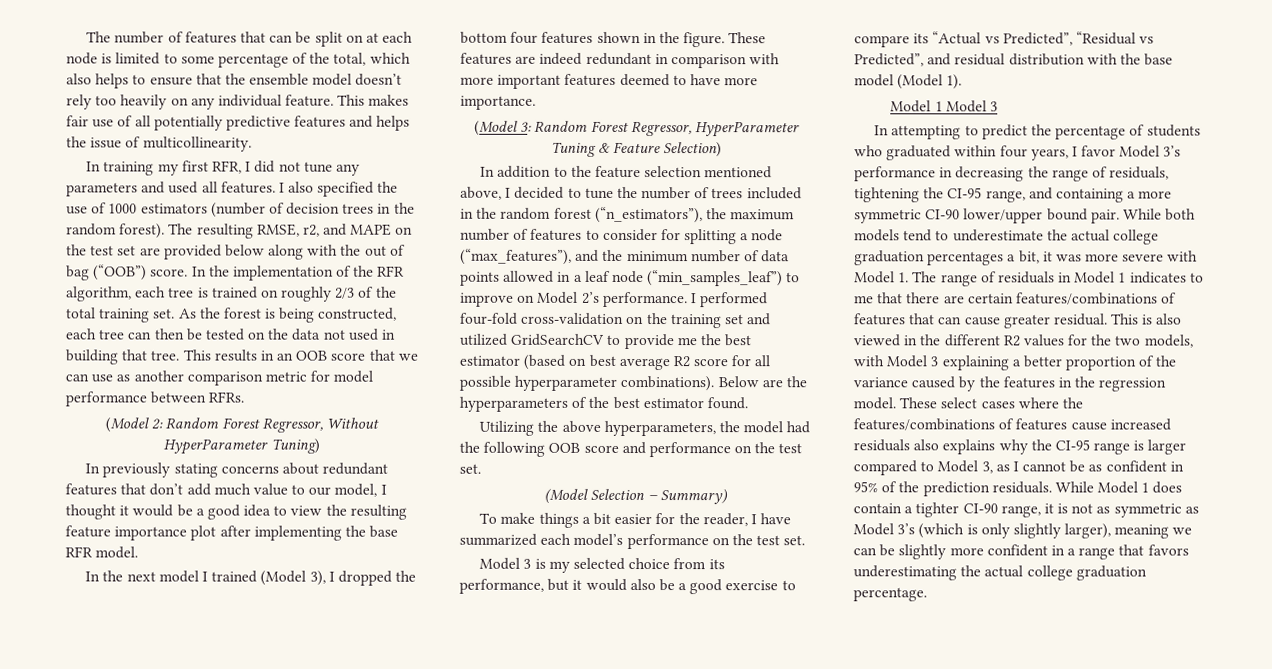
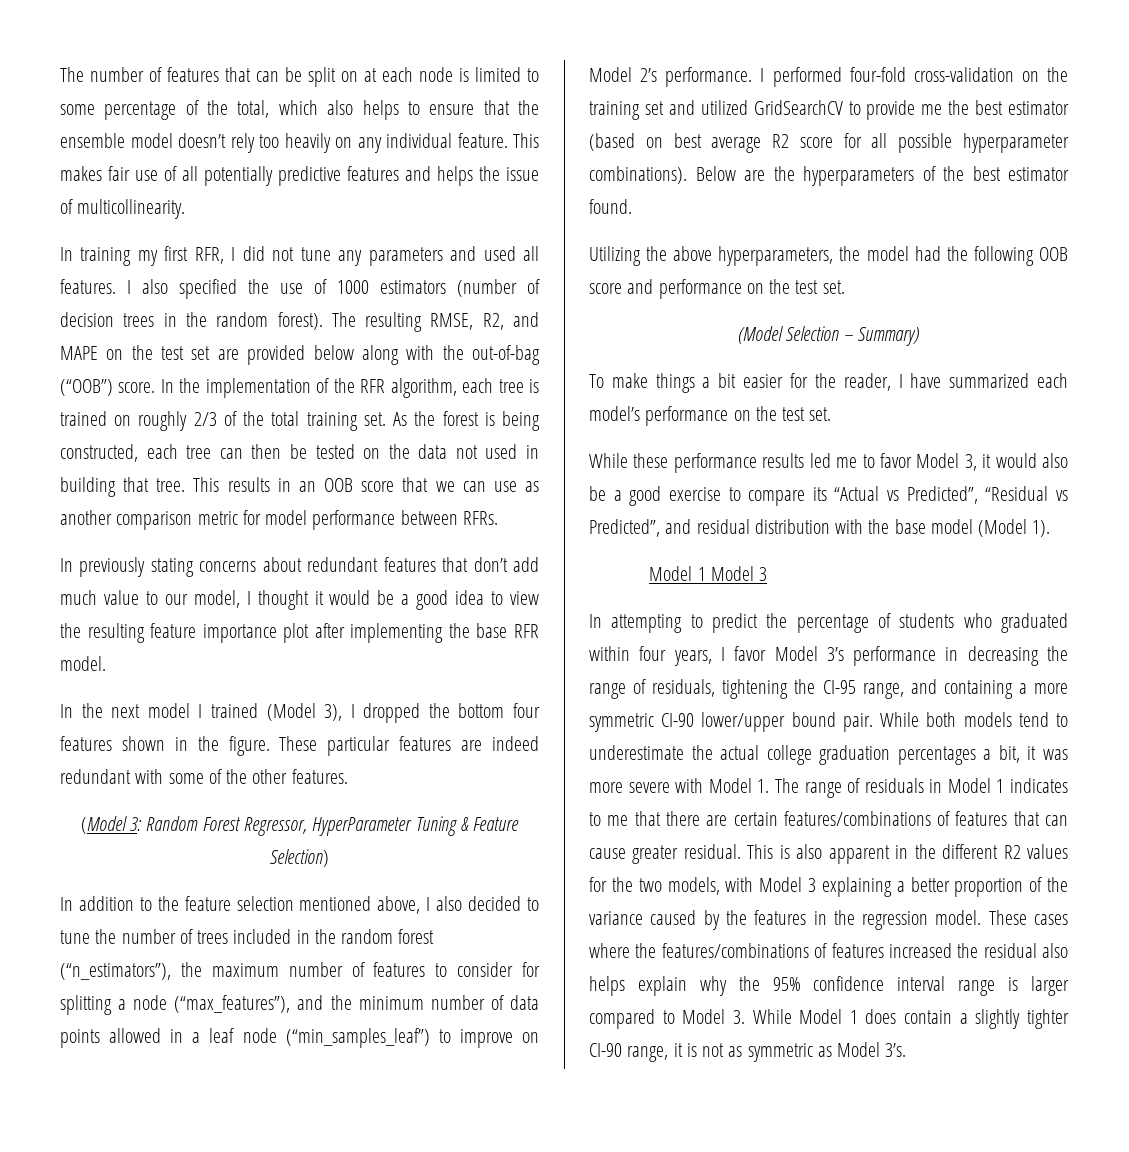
- The resulting RMSE, r2, and MAPE on the test set are provided below along with the out of bag (“OOB”) score.
+ The resulting RMSE, R2, and MAPE on the test set are provided below along with the out-of-bag (“OOB”) score.
- (Model 2: Random Forest Regressor, Without HyperParameter Tuning)
- These features are indeed redundant in comparison with more important features deemed to have more importance.
+ These particular features are indeed redundant with some of the other features.
- In addition to the feature selection mentioned above, I decided to tune the number of trees included in the random forest (“n_estimators”), the maximum number of features to consider for splitting a node (“max_features”), and the minimum number of data points allowed in a leaf node (“min_samples_leaf”) to improve on Model 2’s performance.
+ In addition to the feature selection mentioned above, I also decided to tune the number of trees included in the random forest (“n_estimators”), the maximum number of features to consider for splitting a node (“max_features”), and the minimum number of data points allowed in a leaf node (“min_samples_leaf”) to improve on Model 2’s performance.
- Model 3 is my selected choice from its performance, but it would also be a good exercise to compare its “Actual vs Predicted”, “Residual vs Predicted”, and residual distribution with the base model (Model 1).
+ While these performance results led me to favor Model 3, it would also be a good exercise to compare its “Actual vs Predicted”, “Residual vs Predicted”, and residual distribution with the base model (Model 1).
- This is also viewed in the different R2 values for the two models, with Model 3 explaining a better proportion of the variance caused by the features in the regression model.
+ This is also apparent in the different R2 values for the two models, with Model 3 explaining a better proportion of the variance caused by the features in the regression model.
- These select cases where the features/combinations of features cause increased residuals also explains why the CI-95 range is larger compared to Model 3, as I cannot be as confident in 95% of the prediction residuals. While Model 1 does contain a tighter CI-90 range, it is not as symmetric as Model 3’s (which is only slightly larger), meaning we can be slightly more confident in a range that favors underestimating the actual college graduation percentage.
+ These cases where the features/combinations of features increased the residual also helps explain why the 95% confidence interval range is larger compared to Model 3. While Model 1 does contain a slightly tighter CI-90 range, it is not as symmetric as Model 3’s.

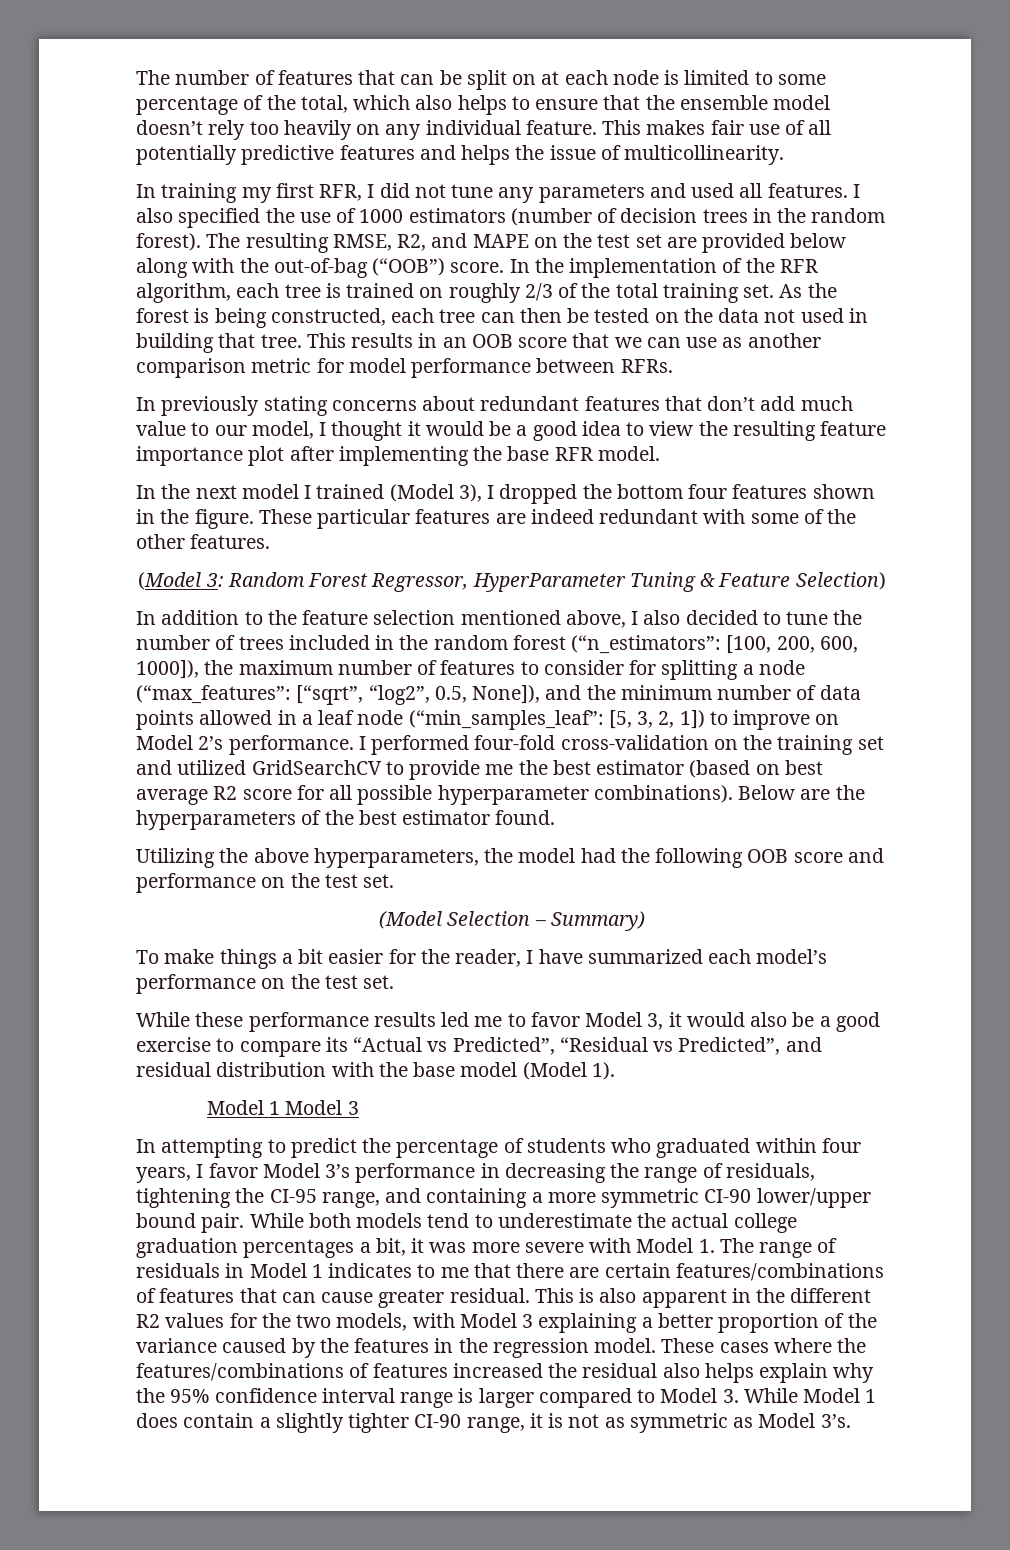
- In addition to the feature selection mentioned above, I also decided to tune the number of trees included in the random forest (“n_estimators”), the maximum number of features to consider for splitting a node (“max_features”), and the minimum number of data points allowed in a leaf node (“min_samples_leaf”) to improve on Model 2’s performance.
+ In addition to the feature selection mentioned above, I also decided to tune the number of trees included in the random forest (“n_estimators”: [100, 200, 600, 1000]), the maximum number of features to consider for splitting a node (“max_features”: [“sqrt”, “log2”, 0.5, None]), and the minimum number of data points allowed in a leaf node (“min_samples_leaf”: [5, 3, 2, 1]) to improve on Model 2’s performance.

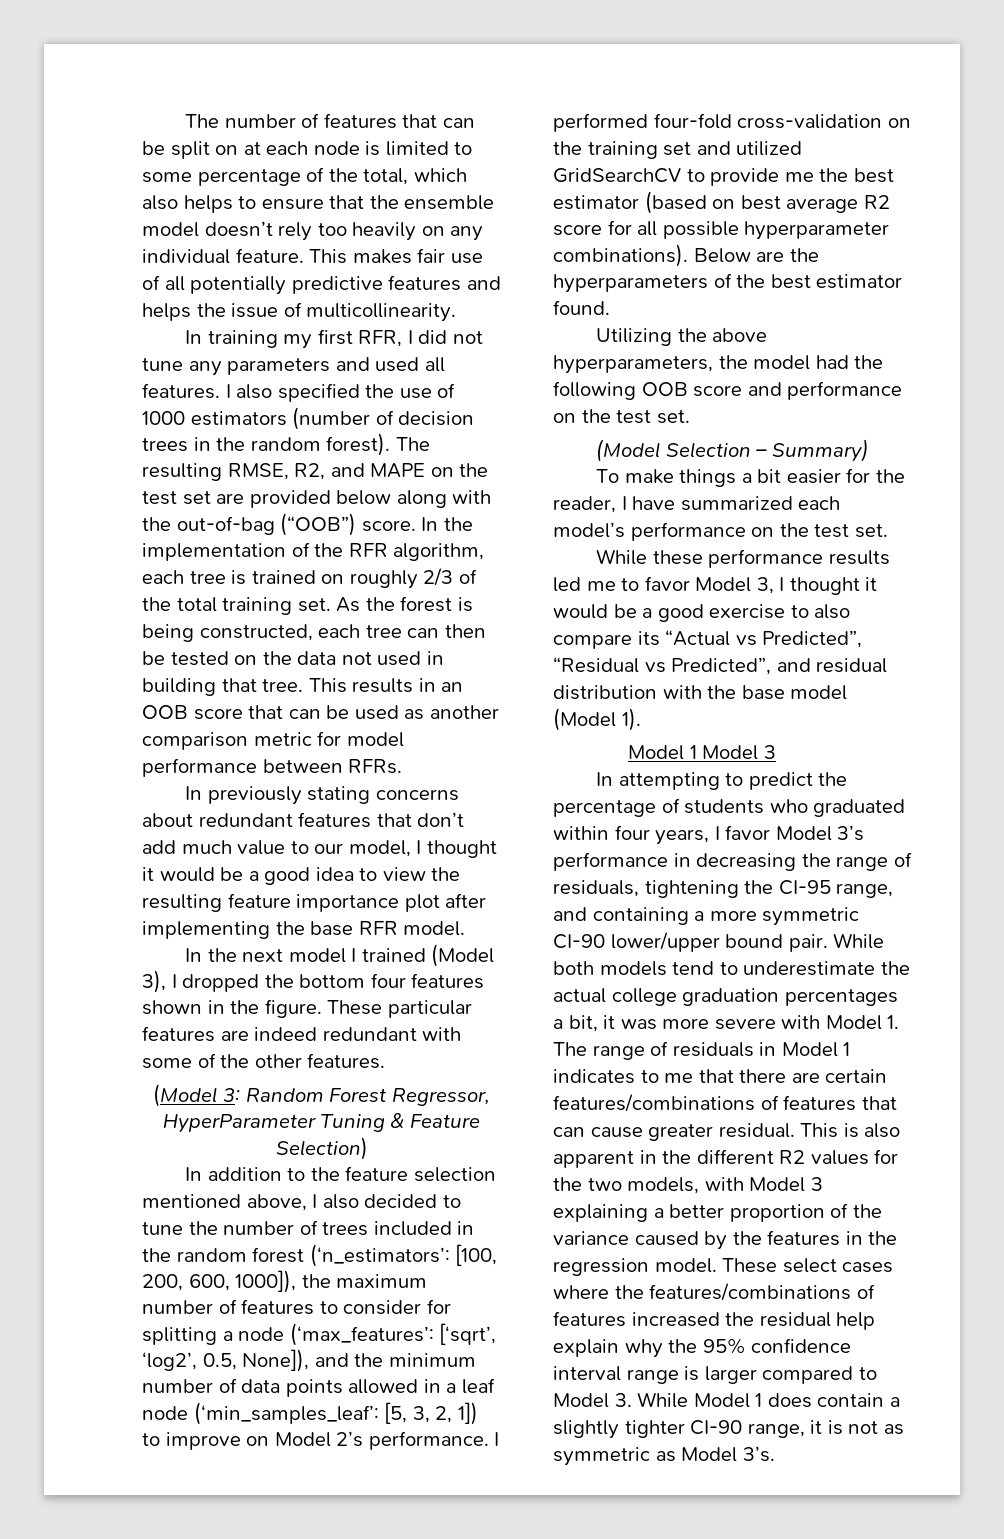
- This results in an OOB score that we can use as another comparison metric for model performance between RFRs.
+ This results in an OOB score that can be used as another comparison metric for model performance between RFRs.
- In addition to the feature selection mentioned above, I also decided to tune the number of trees included in the random forest (“n_estimators”:
+ In addition to the feature selection mentioned above, I also decided to tune the number of trees included in the random forest (‘n_estimators’:
- [100, 200, 600, 1000]), the maximum number of features to consider for splitting a node (“max_features”: [“sqrt”, “log2”, 0.5, None]), and the minimum number of data points allowed in a leaf node (“min_samples_leaf”:
+ [100, 200, 600, 1000]), the maximum number of features to consider for splitting a node (‘max_features’: [‘sqrt’, ‘log2’, 0.5, None]), and the minimum number of data points allowed in a leaf node (‘min_samples_leaf’:
- While these performance results led me to favor Model 3, it would also be a good exercise to compare its “Actual vs Predicted”, “Residual vs Predicted”, and residual distribution with the base model (Model 1).
+ While these performance results led me to favor Model 3, I thought it would be a good exercise to also compare its “Actual vs Predicted”, “Residual vs Predicted”, and residual distribution with the base model (Model 1).
- These cases where the features/combinations of features increased the residual also helps explain why the 95% confidence interval range is larger compared to Model 3. While Model 1 does contain a slightly tighter CI-90 range, it is not as symmetric as Model 3’s.
+ These select cases where the features/combinations of features increased the residual help explain why the 95% confidence interval range is larger compared to Model 3. While Model 1 does contain a slightly tighter CI-90 range, it is not as symmetric as Model 3’s.

